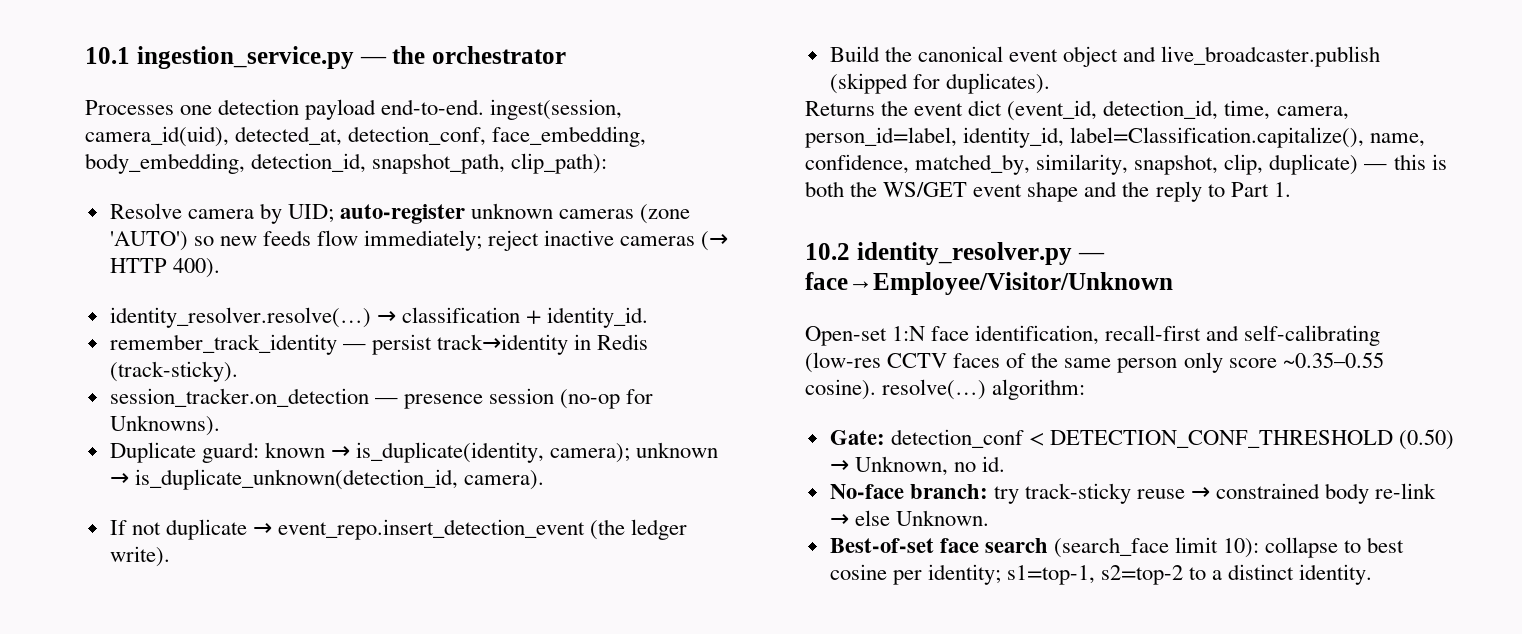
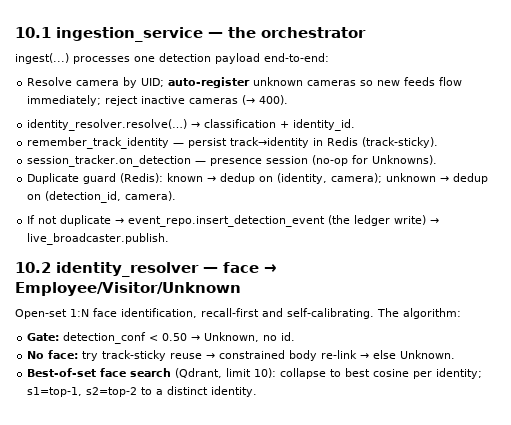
- 10.1 ingestion_service.py — the orchestrator
+ 10.1 ingestion_service — the orchestrator
- Processes one detection payload end-to-end. ingest(session, camera_id(uid), detected_at, detection_conf, face_embedding, body_embedding, detection_id, snapshot_path, clip_path):
+ ingest(...) processes one detection payload end-to-end:
- Resolve camera by UID; auto-register unknown cameras (zone 'AUTO') so new feeds flow immediately; reject inactive cameras (→ HTTP 400).
+ Resolve camera by UID; auto-register unknown cameras so new feeds flow immediately; reject inactive cameras (→ 400).
- Duplicate guard: known → is_duplicate(identity, camera); unknown → is_duplicate_unknown(detection_id, camera).
+ Duplicate guard (Redis): known → dedup on (identity, camera); unknown → dedup on (detection_id, camera).
- If not duplicate → event_repo.insert_detection_event (the ledger write).
- Build the canonical event object and live_broadcaster.publish (skipped for duplicates).
- Returns the event dict (event_id, detection_id, time, camera, person_id=label, identity_id, label=Classification.capitalize(), name, confidence, matched_by, similarity, snapshot, clip, duplicate) — this is both the WS/GET event shape and the reply to Part 1.
- 10.2 identity_resolver.py — face→Employee/Visitor/Unknown
+ If not duplicate → event_repo.insert_detection_event (the ledger write) → live_broadcaster.publish.
+ 10.2 identity_resolver — face → Employee/Visitor/Unknown
- Open-set 1:N face identification, recall-first and self-calibrating (low-res CCTV faces of the same person only score ~0.35–0.55 cosine). resolve(…) algorithm:
+ Open-set 1:N face identification, recall-first and self-calibrating. The algorithm:
- Gate: detection_conf < DETECTION_CONF_THRESHOLD (0.50) → Unknown, no id.
+ Gate: detection_conf < 0.50 → Unknown, no id.
- No-face branch: try track-sticky reuse → constrained body re-link → else Unknown.
+ No face: try track-sticky reuse → constrained body re-link → else Unknown.
- Best-of-set face search (search_face limit 10): collapse to best cosine per identity; s1=top-1, s2=top-2 to a distinct identity.
+ Best-of-set face search (Qdrant, limit 10): collapse to best cosine per identity; s1=top-1, s2=top-2 to a distinct identity.

